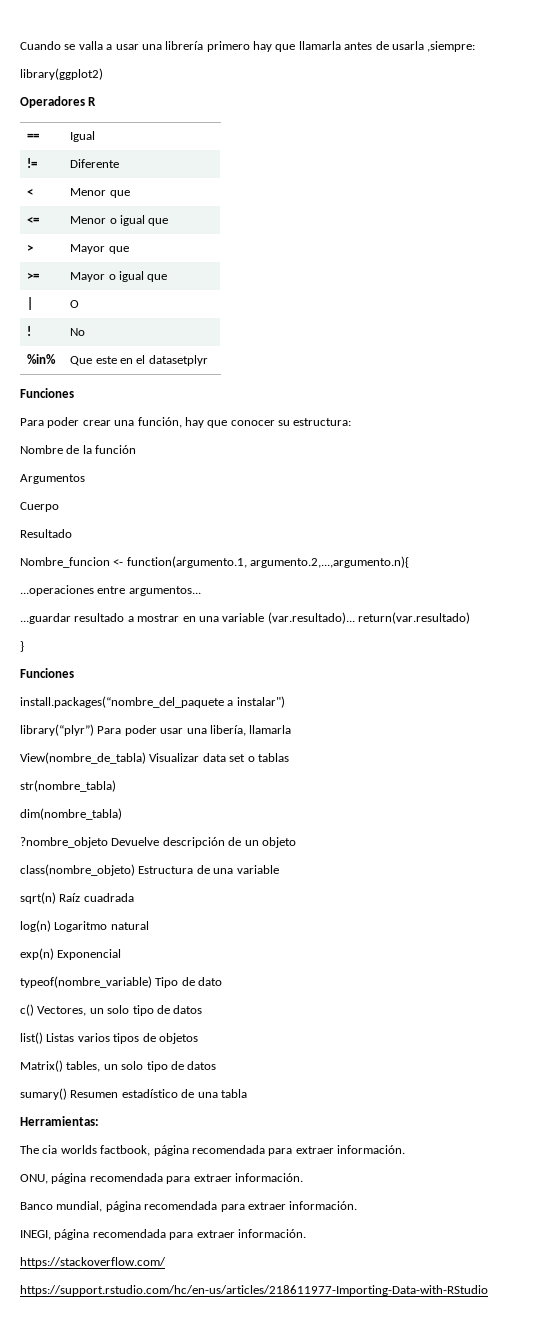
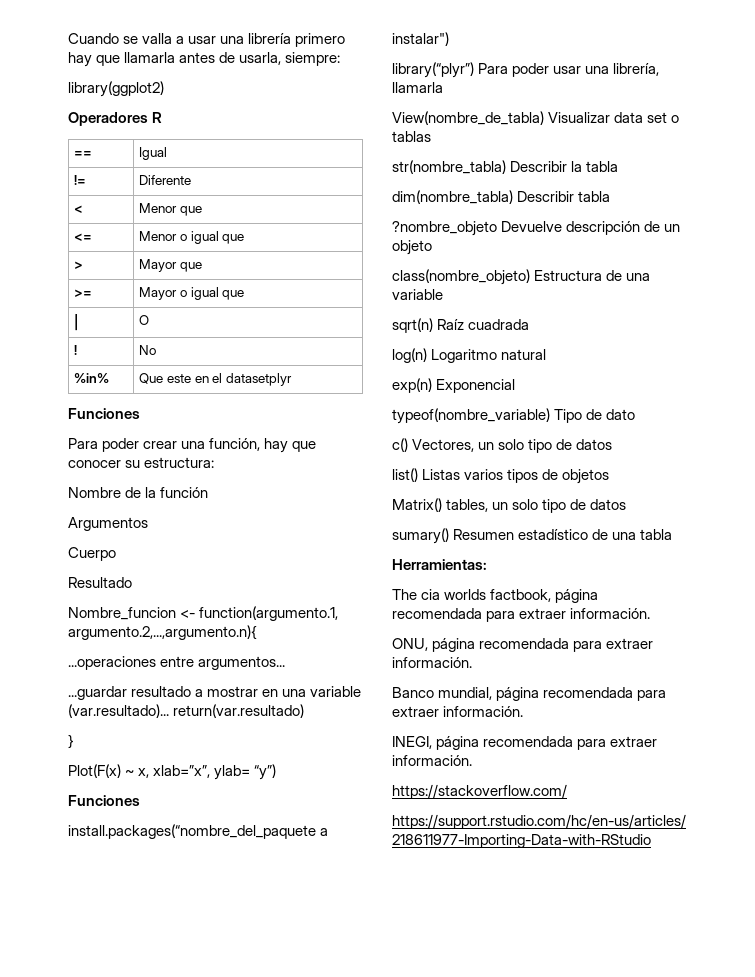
- Cuando se valla a usar una librería primero hay que llamarla antes de usarla ,siempre:
+ Cuando se valla a usar una librería primero hay que llamarla antes de usarla, siempre:
+ Plot(F(x) ~ x, xlab=”x”, ylab= “y”)
- library(“plyr”) Para poder usar una libería, llamarla
+ library(“plyr”) Para poder usar una librería, llamarla
- str(nombre_tabla)
+ str(nombre_tabla) Describir la tabla
- dim(nombre_tabla)
+ dim(nombre_tabla) Describir tabla

